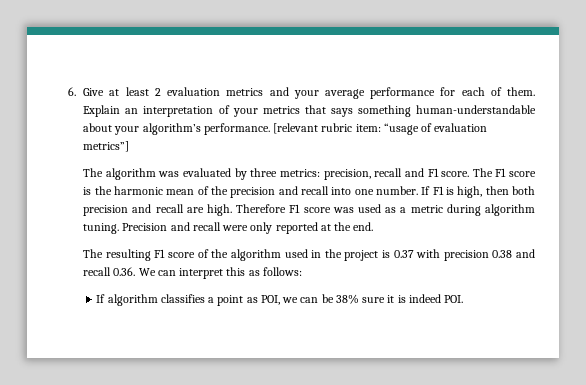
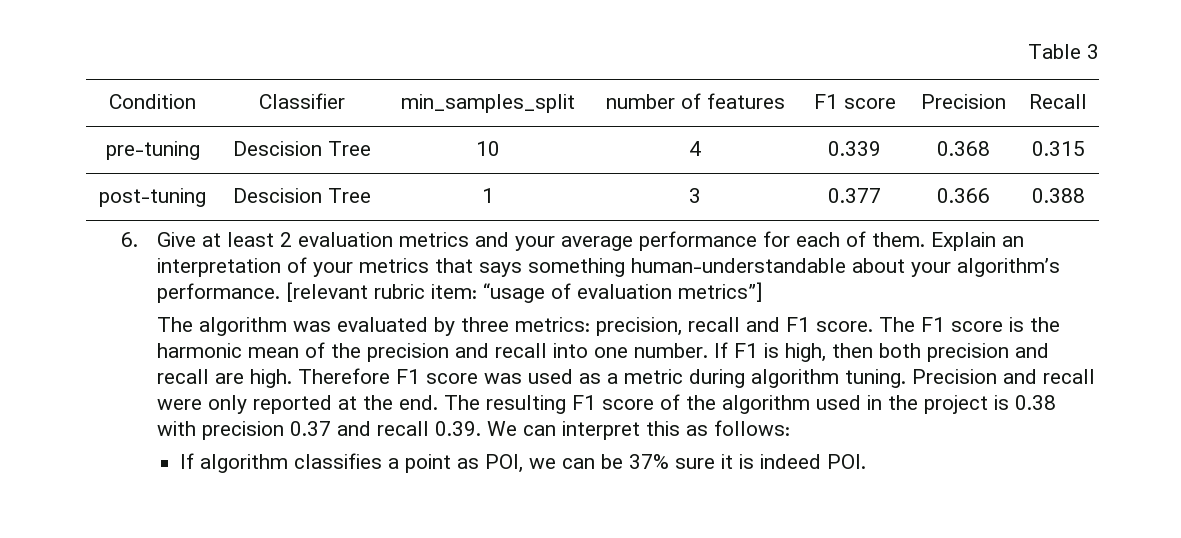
+ Table 3
+ Condition | Classifier | min_samples_split | number of features | F1 score | Precision | Recall
+ pre-tuning | Descision Tree | 10 | 4 | 0.339 | 0.368 | 0.315
+ post-tuning | Descision Tree | 1 | 3 | 0.377 | 0.366 | 0.388
- Precision and recall were only reported at the end.
- The resulting F1 score of the algorithm used in the project is 0.37 with precision 0.38 and recall 0.36. We can interpret this as follows:
+ Precision and recall were only reported at the end. The resulting F1 score of the algorithm used in the project is 0.38 with precision 0.37 and recall 0.39. We can interpret this as follows:
- If algorithm classifies a point as POI, we can be 38% sure it is indeed POI.
+ If algorithm classifies a point as POI, we can be 37% sure it is indeed POI.

